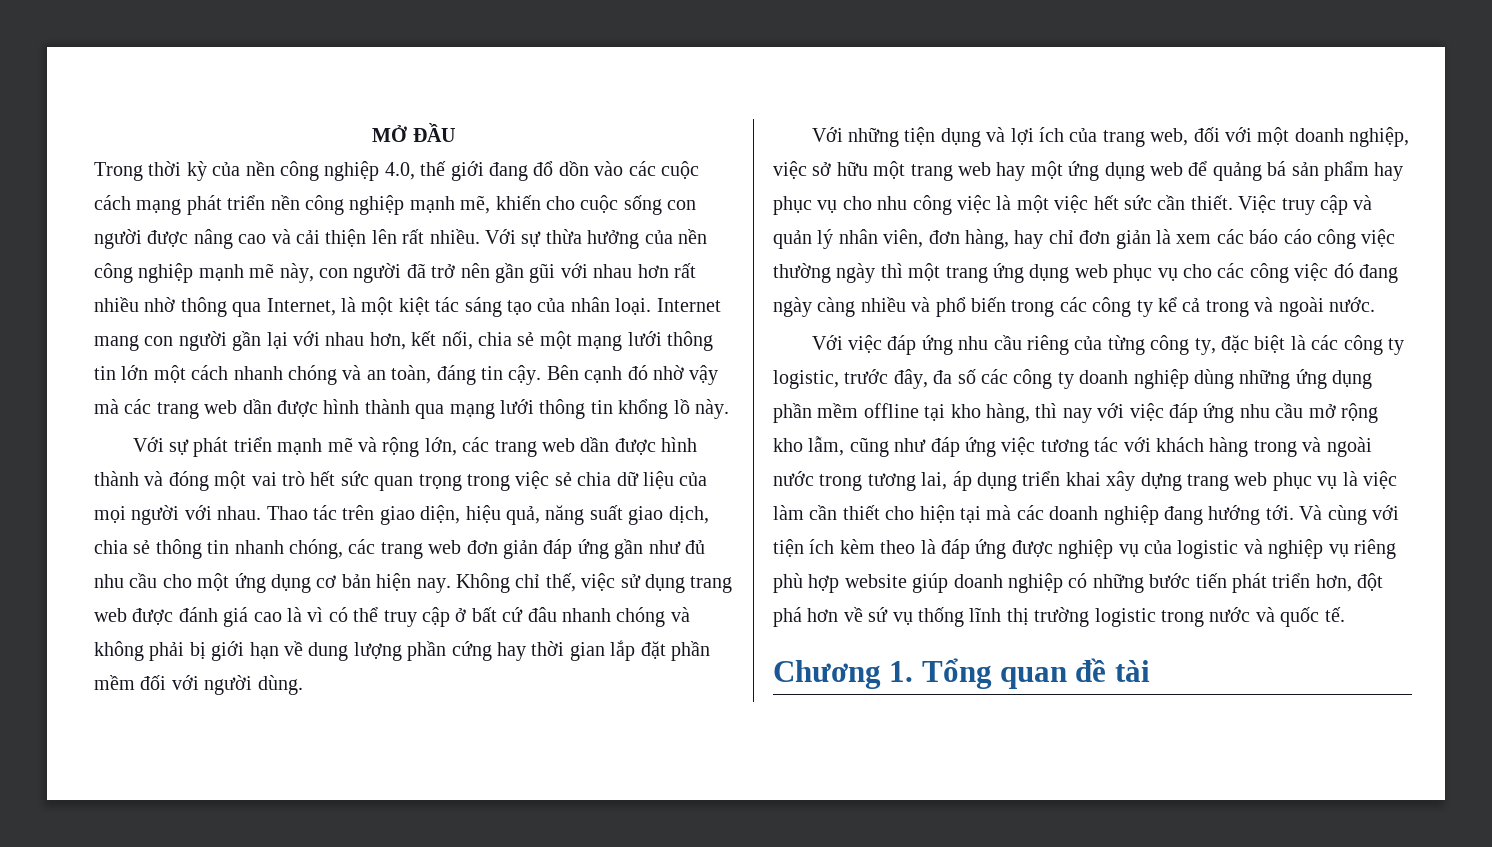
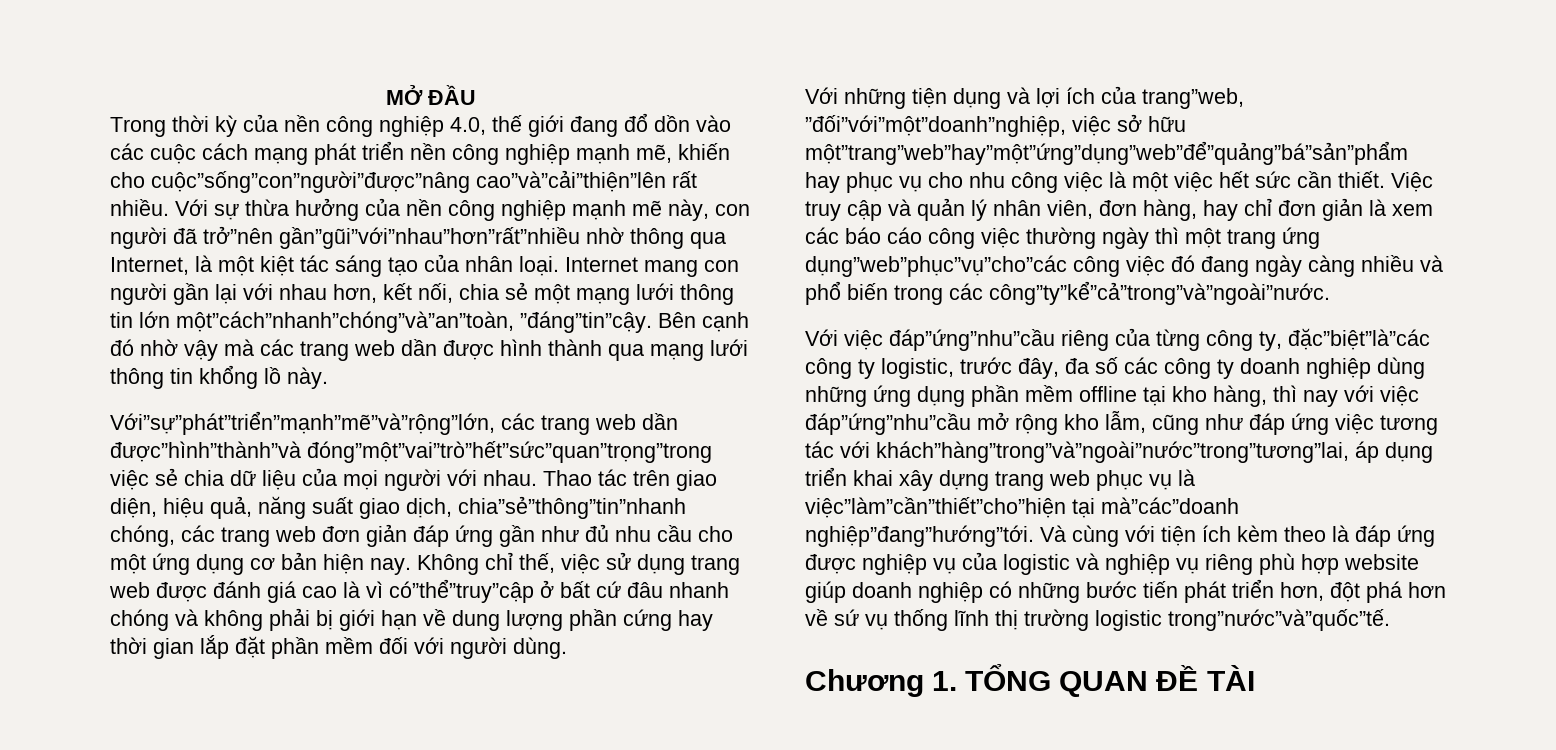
- Trong thời kỳ của nền công nghiệp 4.0, thế giới đang đổ dồn vào các cuộc cách mạng phát triển nền công nghiệp mạnh mẽ, khiến cho cuộc sống con người được nâng cao và cải thiện lên rất nhiều.
+ Trong thời kỳ của nền công nghiệp 4.0, thế giới đang đổ dồn vào các cuộc cách mạng phát triển nền công nghiệp mạnh mẽ, khiến cho cuộc”sống”con”người”được”nâng cao”và”cải”thiện”lên rất nhiều.
- Với sự thừa hưởng của nền công nghiệp mạnh mẽ này, con người đã trở nên gần gũi với nhau hơn rất nhiều nhờ thông qua Internet, là một kiệt tác sáng tạo của nhân loại.
+ Với sự thừa hưởng của nền công nghiệp mạnh mẽ này, con người đã trở”nên gần”gũi”với”nhau”hơn”rất”nhiều nhờ thông qua Internet, là một kiệt tác sáng tạo của nhân loại.
- Internet mang con người gần lại với nhau hơn, kết nối, chia sẻ một mạng lưới thông tin lớn một cách nhanh chóng và an toàn, đáng tin cậy.
+ Internet mang con người gần lại với nhau hơn, kết nối, chia sẻ một mạng lưới thông tin lớn một”cách”nhanh”chóng”và”an”toàn, ”đáng”tin”cậy.
- Với sự phát triển mạnh mẽ và rộng lớn, các trang web dần được hình thành và đóng một vai trò hết sức quan trọng trong việc sẻ chia dữ liệu của mọi người với nhau.
+ Với”sự”phát”triển”mạnh”mẽ”và”rộng”lớn, các trang web dần được”hình”thành”và đóng”một”vai”trò”hết”sức”quan”trọng”trong việc sẻ chia dữ liệu của mọi người với nhau.
- Thao tác trên giao diện, hiệu quả, năng suất giao dịch, chia sẻ thông tin nhanh chóng, các trang web đơn giản đáp ứng gần như đủ nhu cầu cho một ứng dụng cơ bản hiện nay.
+ Thao tác trên giao diện, hiệu quả, năng suất giao dịch, chia”sẻ”thông”tin”nhanh chóng, các trang web đơn giản đáp ứng gần như đủ nhu cầu cho một ứng dụng cơ bản hiện nay.
- Không chỉ thế, việc sử dụng trang web được đánh giá cao là vì có thể truy cập ở bất cứ đâu nhanh chóng và không phải bị giới hạn về dung lượng phần cứng hay thời gian lắp đặt phần mềm đối với người dùng.
+ Không chỉ thế, việc sử dụng trang web được đánh giá cao là vì có”thể”truy”cập ở bất cứ đâu nhanh chóng và không phải bị giới hạn về dung lượng phần cứng hay thời gian lắp đặt phần mềm đối với người dùng.
- Với những tiện dụng và lợi ích của trang web, đối với một doanh nghiệp, việc sở hữu một trang web hay một ứng dụng web để quảng bá sản phẩm hay phục vụ cho nhu công việc là một việc hết sức cần thiết.
+ Với những tiện dụng và lợi ích của trang”web, ”đối”với”một”doanh”nghiệp, việc sở hữu một”trang”web”hay”một”ứng”dụng”web”để”quảng”bá”sản”phẩm hay phục vụ cho nhu công việc là một việc hết sức cần thiết.
- Việc truy cập và quản lý nhân viên, đơn hàng, hay chỉ đơn giản là xem các báo cáo công việc thường ngày thì một trang ứng dụng web phục vụ cho các công việc đó đang ngày càng nhiều và phổ biến trong các công ty kể cả trong và ngoài nước.
- Với việc đáp ứng nhu cầu riêng của từng công ty, đặc biệt là các công ty logistic, trước đây, đa số các công ty doanh nghiệp dùng những ứng dụng phần mềm offline tại kho hàng, thì nay với việc đáp ứng nhu cầu mở rộng kho lẫm, cũng như đáp ứng việc tương tác với khách hàng trong và ngoài nước trong tương lai, áp dụng triển khai xây dựng trang web phục vụ là việc làm cần thiết cho hiện tại mà các doanh nghiệp đang hướng tới.
+ Việc truy cập và quản lý nhân viên, đơn hàng, hay chỉ đơn giản là xem các báo cáo công việc thường ngày thì một trang ứng dụng”web”phục”vụ”cho”các công việc đó đang ngày càng nhiều và phổ biến trong các công”ty”kể”cả”trong”và”ngoài”nước.
+ Với việc đáp”ứng”nhu”cầu riêng của từng công ty, đặc”biệt”là”các công ty logistic, trước đây, đa số các công ty doanh nghiệp dùng những ứng dụng phần mềm offline tại kho hàng, thì nay với việc đáp”ứng”nhu”cầu mở rộng kho lẫm, cũng như đáp ứng việc tương tác với khách”hàng”trong”và”ngoài”nước”trong”tương”lai, áp dụng triển khai xây dựng trang web phục vụ là việc”làm”cần”thiết”cho”hiện tại mà”các”doanh nghiệp”đang”hướng”tới.
- Và cùng với tiện ích kèm theo là đáp ứng được nghiệp vụ của logistic và nghiệp vụ riêng phù hợp website giúp doanh nghiệp có những bước tiến phát triển hơn, đột phá hơn về sứ vụ thống lĩnh thị trường logistic trong nước và quốc tế.
- Chương 1. Tổng quan đề tài
+ Và cùng với tiện ích kèm theo là đáp ứng được nghiệp vụ của logistic và nghiệp vụ riêng phù hợp website giúp doanh nghiệp có những bước tiến phát triển hơn, đột phá hơn về sứ vụ thống lĩnh thị trường logistic trong”nước”và”quốc”tế.
+ Chương 1. TỔNG QUAN ĐỀ TÀI

